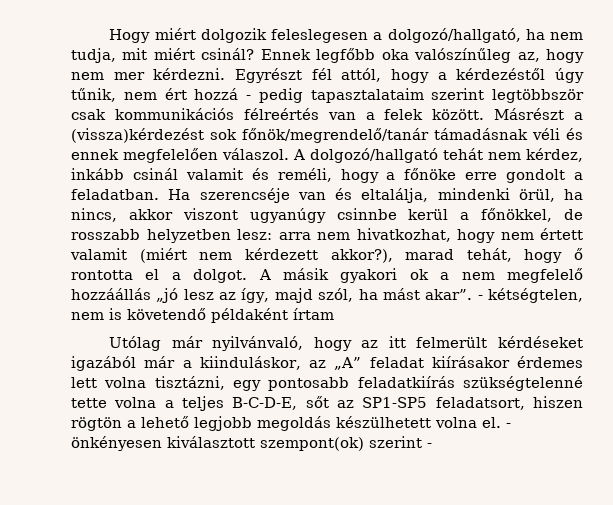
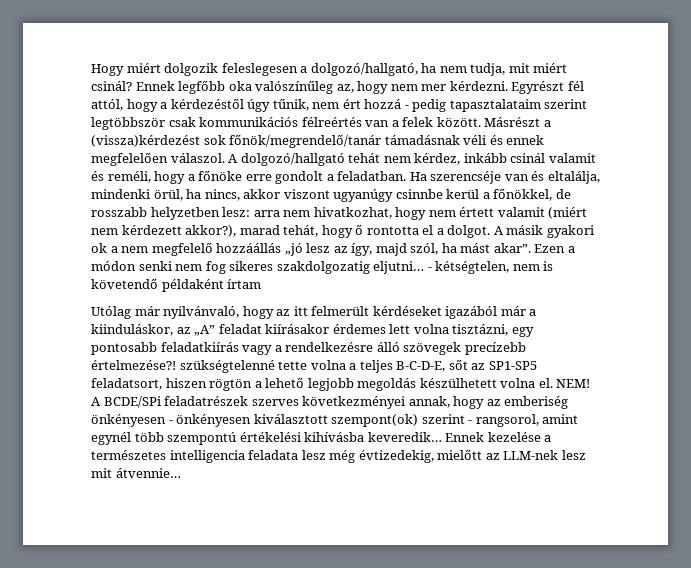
+ Ezen a módon senki nem fog sikeres szakdolgozatig eljutni…
- Utólag már nyilvánvaló, hogy az itt felmerült kérdéseket igazából már a kiinduláskor, az „A” feladat kiírásakor érdemes lett volna tisztázni, egy pontosabb feladatkiírás szükségtelenné tette volna a teljes B-C-D-E, sőt az SP1-SP5 feladatsort, hiszen rögtön a lehető legjobb megoldás készülhetett volna el.
+ Utólag már nyilvánvaló, hogy az itt felmerült kérdéseket igazából már a kiinduláskor, az „A” feladat kiírásakor érdemes lett volna tisztázni, egy pontosabb feladatkiírás vagy a rendelkezésre álló szövegek precízebb értelmezése?! szükségtelenné tette volna a teljes B-C-D-E, sőt az SP1-SP5 feladatsort, hiszen rögtön a lehető legjobb megoldás készülhetett volna el.
- - önkényesen kiválasztott szempont(ok) szerint -
+ NEM! A BCDE/SPi feladatrészek szerves következményei annak, hogy az emberiség önkényesen - önkényesen kiválasztott szempont(ok) szerint - rangsorol, amint egynél több szempontú értékelési kihívásba keveredik… Ennek kezelése a természetes intelligencia feladata lesz még évtizedekig, mielőtt az LLM-nek lesz mit átvennie…

